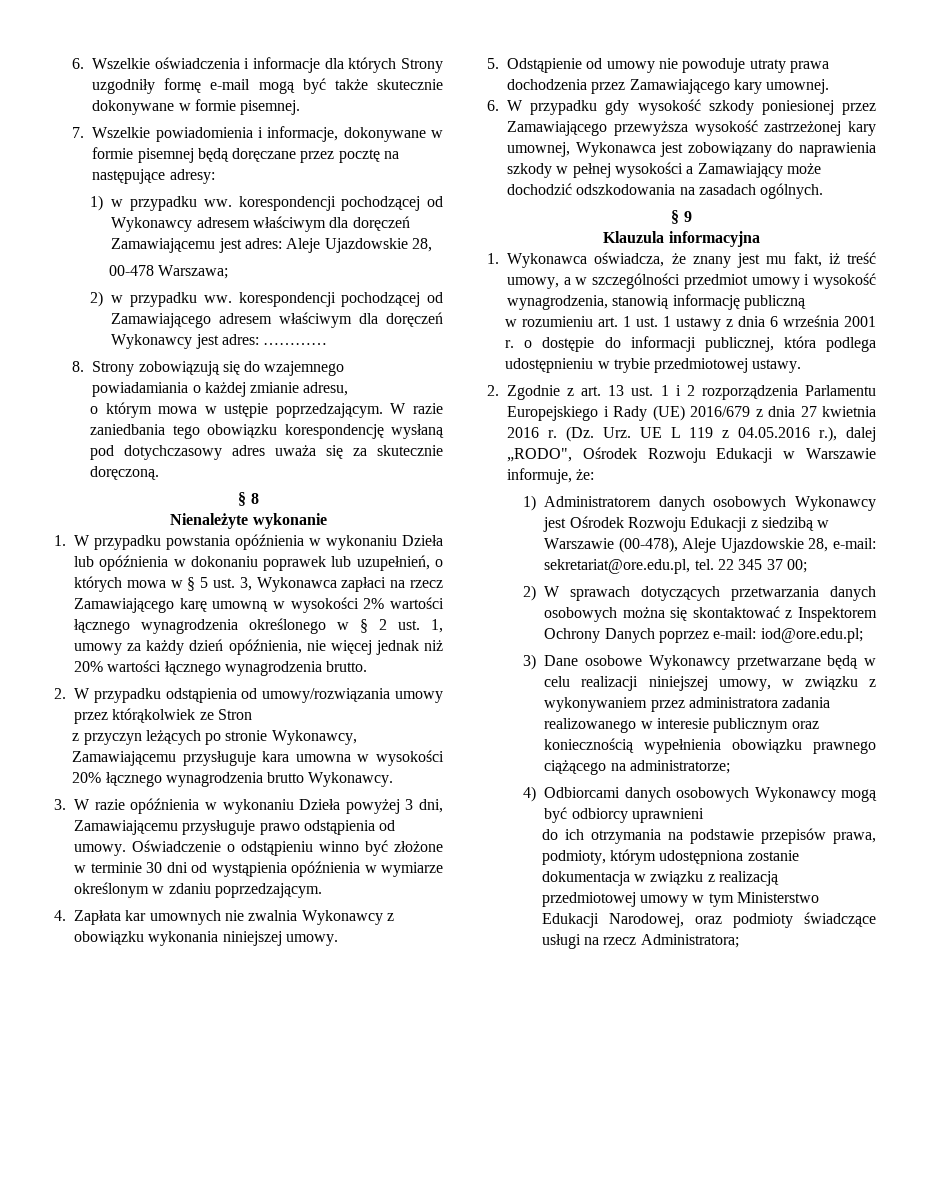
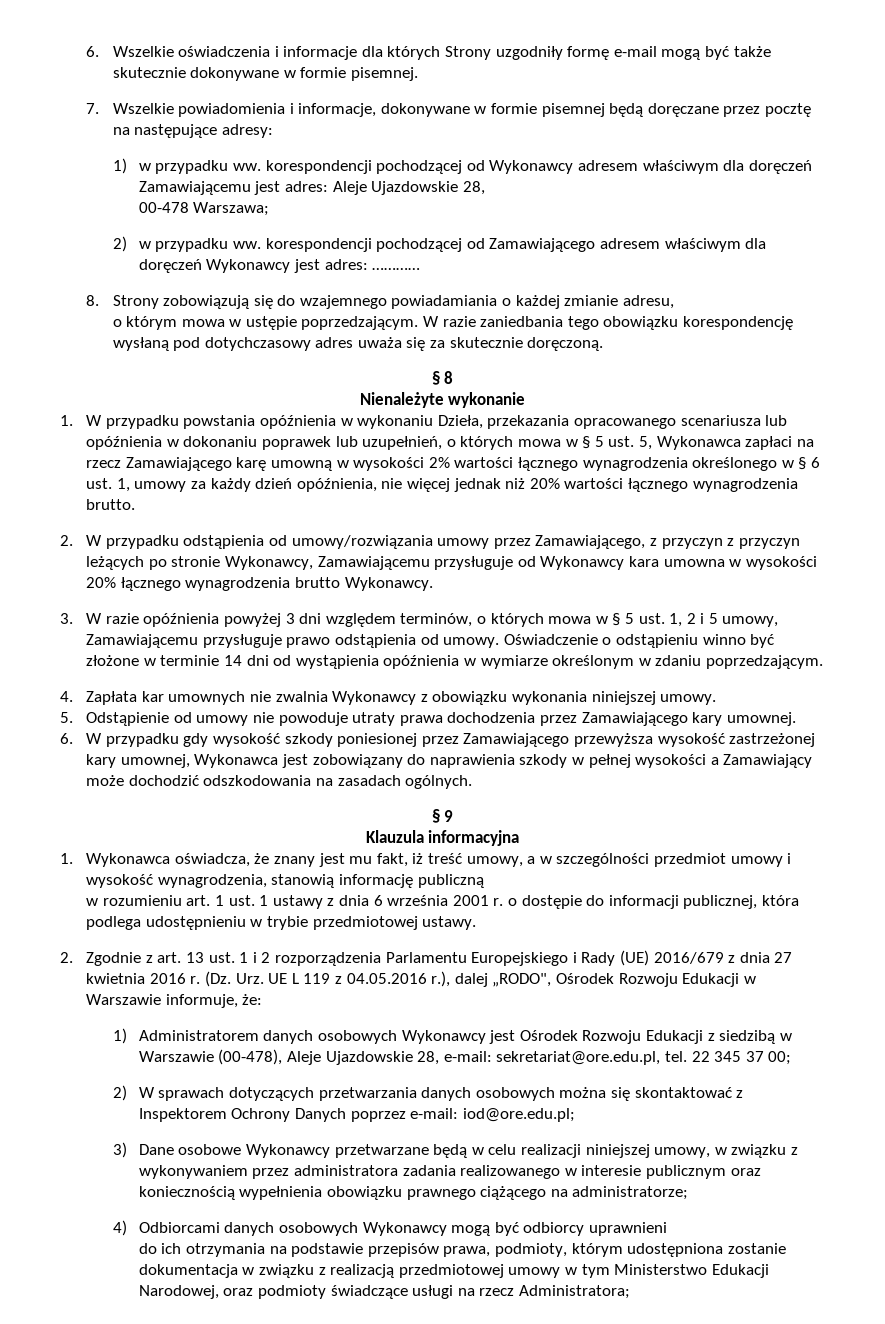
- 1. W przypadku powstania opóźnienia w wykonaniu Dzieła lub opóźnienia w dokonaniu poprawek lub uzupełnień, o których mowa w § 5 ust. 3, Wykonawca zapłaci na rzecz Zamawiającego karę umowną w wysokości 2% wartości łącznego wynagrodzenia określonego w § 2 ust. 1, umowy za każdy dzień opóźnienia, nie więcej jednak niż 20% wartości łącznego wynagrodzenia brutto.
+ 1. W przypadku powstania opóźnienia w wykonaniu Dzieła, przekazania opracowanego scenariusza lub opóźnienia w dokonaniu poprawek lub uzupełnień, o których mowa w § 5 ust. 5, Wykonawca zapłaci na rzecz Zamawiającego karę umowną w wysokości 2% wartości łącznego wynagrodzenia określonego w § 6 ust. 1, umowy za każdy dzień opóźnienia, nie więcej jednak niż 20% wartości łącznego wynagrodzenia brutto.
- 2. W przypadku odstąpienia od umowy/rozwiązania umowy przez którąkolwiek ze Stron
- z przyczyn leżących po stronie Wykonawcy, Zamawiającemu przysługuje kara umowna w wysokości 20% łącznego wynagrodzenia brutto Wykonawcy.
+ 2. W przypadku odstąpienia od umowy/rozwiązania umowy przez Zamawiającego, z przyczyn z przyczyn leżących po stronie Wykonawcy, Zamawiającemu przysługuje od Wykonawcy kara umowna w wysokości 20% łącznego wynagrodzenia brutto Wykonawcy.
- 3. W razie opóźnienia w wykonaniu Dzieła powyżej 3 dni, Zamawiającemu przysługuje prawo odstąpienia od umowy.
+ 3. W razie opóźnienia powyżej 3 dni względem terminów, o których mowa w § 5 ust. 1, 2 i 5 umowy, Zamawiającemu przysługuje prawo odstąpienia od umowy.
- Oświadczenie o odstąpieniu winno być złożone w terminie 30 dni od wystąpienia opóźnienia w wymiarze określonym w zdaniu poprzedzającym.
+ Oświadczenie o odstąpieniu winno być złożone w terminie 14 dni od wystąpienia opóźnienia w wymiarze określonym w zdaniu poprzedzającym.

